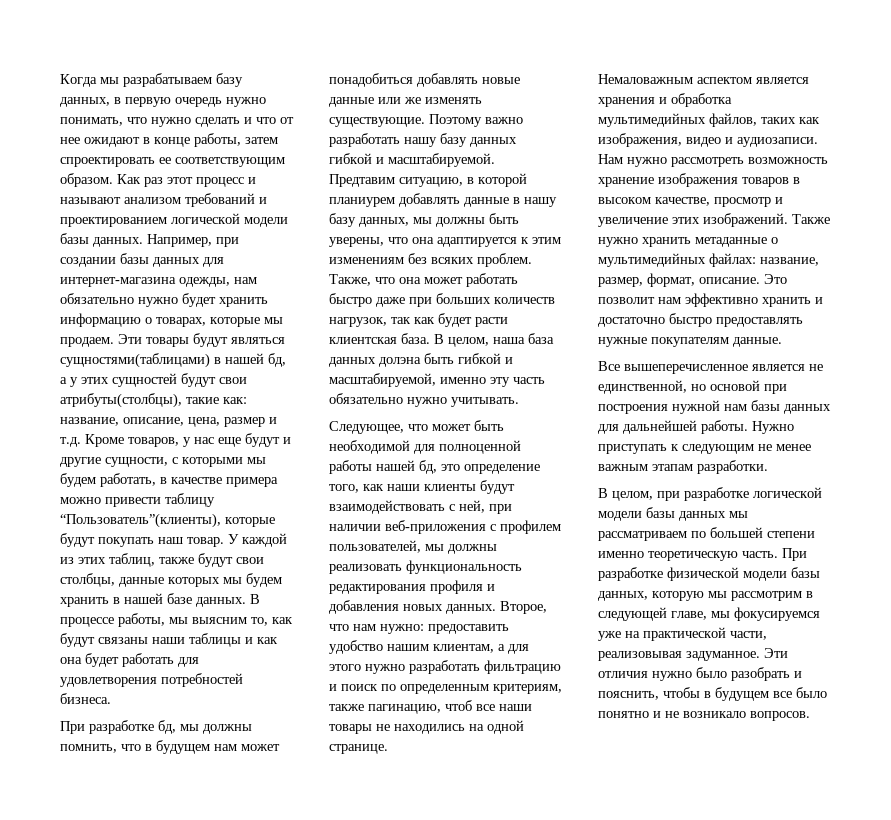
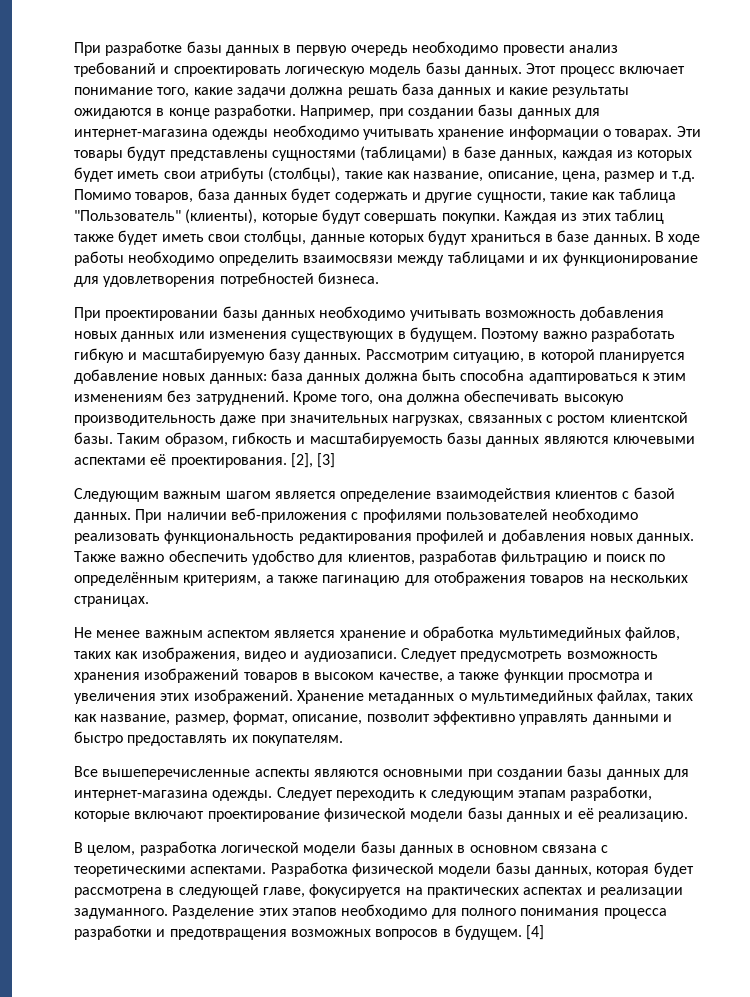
- Когда мы разрабатываем базу данных, в первую очередь нужно понимать, что нужно сделать и что от нее ожидают в конце работы, затем спроектировать ее соответствующим образом. Как раз этот процесс и называют анализом требований и проектированием логической модели базы данных.
+ При разработке базы данных в первую очередь необходимо провести анализ требований и спроектировать логическую модель базы данных. Этот процесс включает понимание того, какие задачи должна решать база данных и какие результаты ожидаются в конце разработки.
- Например, при создании базы данных для интернет-магазина одежды, нам обязательно нужно будет хранить информацию о товарах, которые мы продаем. Эти товары будут являться сущностями(таблицами) в нашей бд, а у этих сущностей будут свои атрибуты(столбцы), такие как: название, описание, цена, размер и т.д. Кроме товаров, у нас еще будут и другие сущности, с которыми мы будем работать, в качестве примера можно привести таблицу “Пользователь”(клиенты), которые будут покупать наш товар. У каждой из этих таблиц, также будут свои столбцы, данные которых мы будем хранить в нашей базе данных. В процессе работы, мы выясним то, как будут связаны наши таблицы и как она будет работать для удовлетворения потребностей бизнеса.
+ Например, при создании базы данных для интернет-магазина одежды необходимо учитывать хранение информации о товарах. Эти товары будут представлены сущностями (таблицами) в базе данных, каждая из которых будет иметь свои атрибуты (столбцы), такие как название, описание, цена, размер и т.д. Помимо товаров, база данных будет содержать и другие сущности, такие как таблица "Пользователь" (клиенты), которые будут совершать покупки. Каждая из этих таблиц также будет иметь свои столбцы, данные которых будут храниться в базе данных. В ходе работы необходимо определить взаимосвязи между таблицами и их функционирование для удовлетворения потребностей бизнеса.
- При разработке бд, мы должны помнить, что в будущем нам может понадобиться добавлять новые данные или же изменять существующие. Поэтому важно разработать нашу базу данных гибкой и масштабируемой. Предтавим ситуацию, в которой планиурем добавлять данные в нашу базу данных, мы должны быть уверены, что она адаптируется к этим изменениям без всяких проблем. Также, что она может работать быстро даже при больших количеств нагрузок, так как будет расти клиентская база. В целом, наша база данных долэна быть гибкой и масштабируемой, именно эту часть обязательно нужно учитывать.
- Следующее, что может быть необходимой для полноценной работы нашей бд, это определение того, как наши клиенты будут взаимодействовать с ней, при наличии веб-приложения с профилем пользователей, мы должны реализовать функциональность редактирования профиля и добавления новых данных.
+ При проектировании базы данных необходимо учитывать возможность добавления новых данных или изменения существующих в будущем. Поэтому важно разработать гибкую и масштабируемую базу данных. Рассмотрим ситуацию, в которой планируется добавление новых данных: база данных должна быть способна адаптироваться к этим изменениям без затруднений. Кроме того, она должна обеспечивать высокую производительность даже при значительных нагрузках, связанных с ростом клиентской базы. Таким образом, гибкость и масштабируемость базы данных являются ключевыми аспектами её проектирования. [2], [3]
+ Следующим важным шагом является определение взаимодействия клиентов с базой данных. При наличии веб-приложения с профилями пользователей необходимо реализовать функциональность редактирования профилей и добавления новых данных.
- Второе, что нам нужно: предоставить удобство нашим клиентам, а для этого нужно разработать фильтрацию и поиск по определенным критериям, также пагинацию, чтоб все наши товары не находились на одной странице.
- Немаловажным аспектом является хранения и обработка мультимедийных файлов, таких как изображения, видео и аудиозаписи.
+ Также важно обеспечить удобство для клиентов, разработав фильтрацию и поиск по определённым критериям, а также пагинацию для отображения товаров на нескольких страницах.
+ Не менее важным аспектом является хранение и обработка мультимедийных файлов, таких как изображения, видео и аудиозаписи.
- Нам нужно рассмотреть возможность хранение изображения товаров в высоком качестве, просмотр и увеличение этих изображений. Также нужно хранить метаданные о мультимедийных файлах: название, размер, формат, описание. Это позволит нам эффективно хранить и достаточно быстро предоставлять нужные покупателям данные.
- Все вышеперечисленное является не единственной, но основой при построения нужной нам базы данных для дальнейшей работы. Нужно приступать к следующим не менее важным этапам разработки.
- В целом, при разработке логической модели базы данных мы рассматриваем по большей степени именно теоретическую часть. При разработке физической модели базы данных, которую мы рассмотрим в следующей главе, мы фокусируемся уже на практической части, реализовывая задуманное. Эти отличия нужно было разобрать и пояснить, чтобы в будущем все было понятно и не возникало вопросов.
+ Следует предусмотреть возможность хранения изображений товаров в высоком качестве, а также функции просмотра и увеличения этих изображений. Хранение метаданных о мультимедийных файлах, таких как название, размер, формат, описание, позволит эффективно управлять данными и быстро предоставлять их покупателям.
+ Все вышеперечисленные аспекты являются основными при создании базы данных для интернет-магазина одежды. Следует переходить к следующим этапам разработки, которые включают проектирование физической модели базы данных и её реализацию.
+ В целом, разработка логической модели базы данных в основном связана с теоретическими аспектами. Разработка физической модели базы данных, которая будет рассмотрена в следующей главе, фокусируется на практических аспектах и реализации задуманного. Разделение этих этапов необходимо для полного понимания процесса разработки и предотвращения возможных вопросов в будущем. [4]

